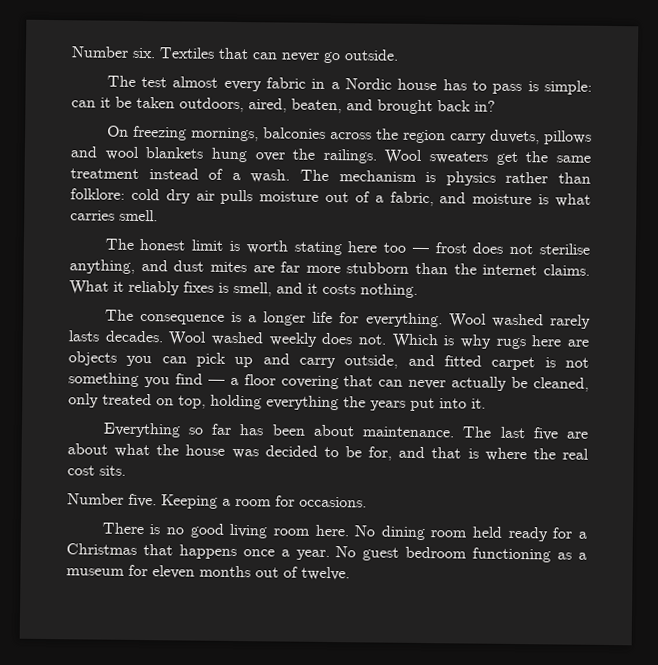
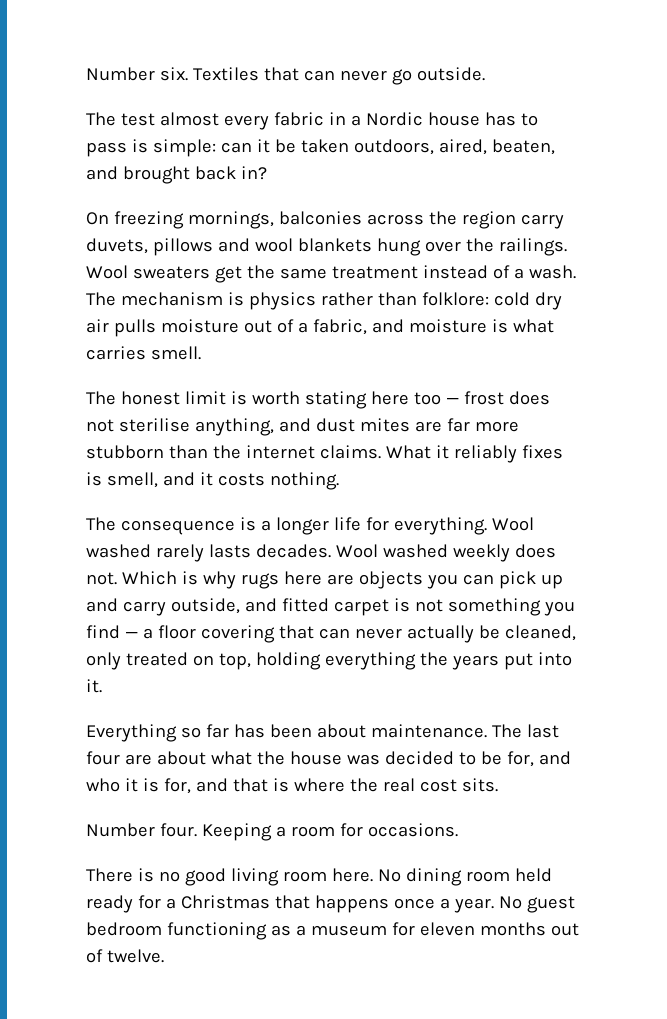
- The last five are about what the house was decided to be for, and that is where the real cost sits.
+ The last four are about what the house was decided to be for, and who it is for, and that is where the real cost sits.
- Number five.
+ Number four.

